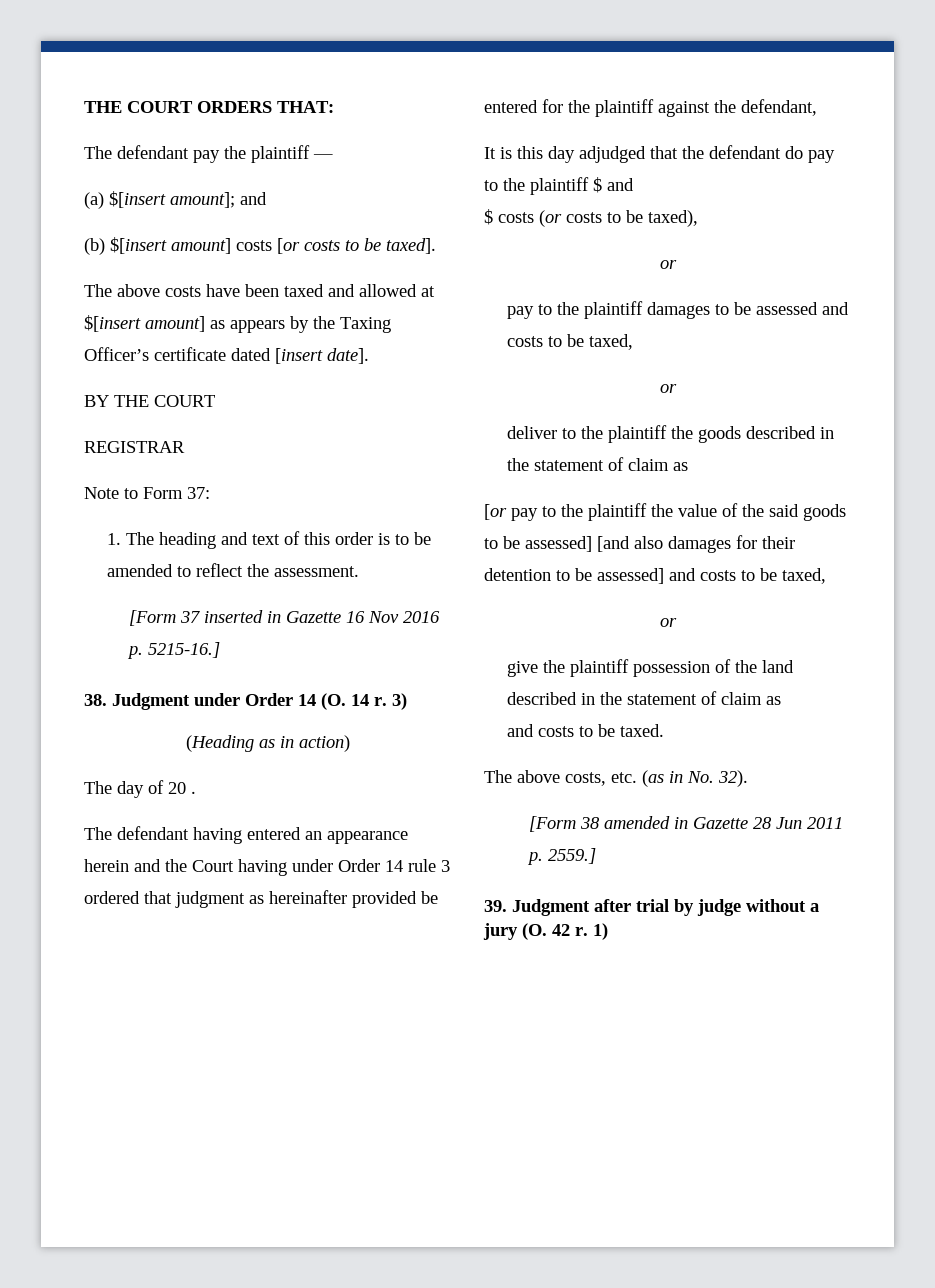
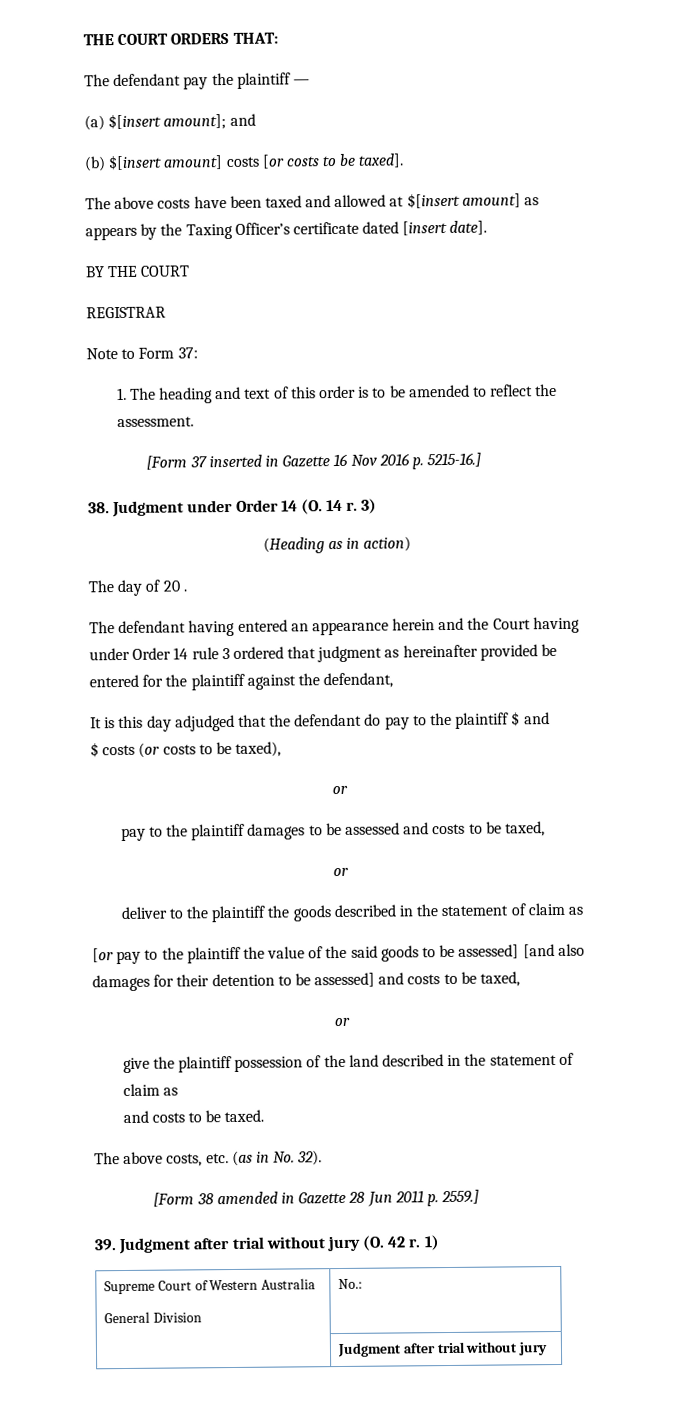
- 39. Judgment after trial by judge without a jury (O. 42 r.
+ 39. Judgment after trial without jury (O. 42 r.
+ Supreme Court of Western Australia
+ General Division | No.:
+ | Judgment after trial without jury

